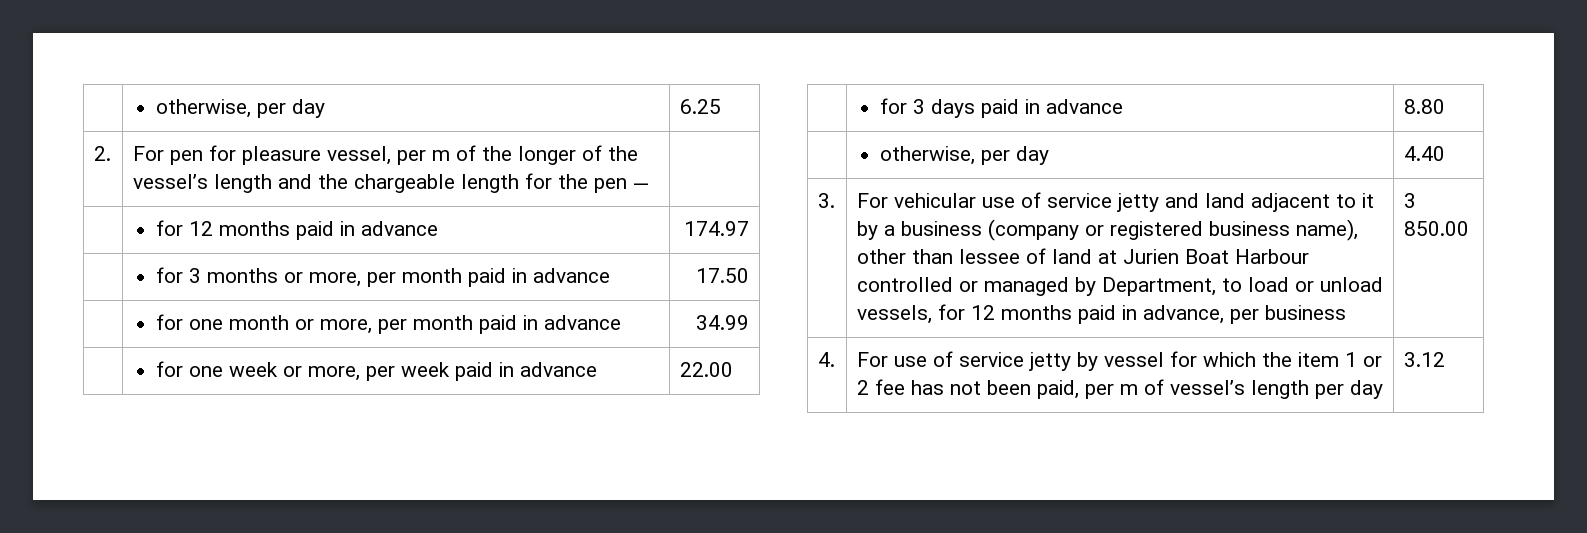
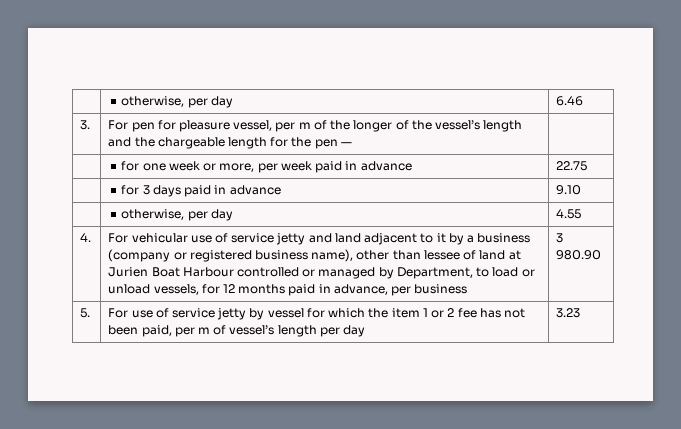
- | otherwise, per day | 6.25
- 2. | For pen for pleasure vessel, per m of the longer of the vessel’s length and the chargeable length for the pen — |
+ | otherwise, per day | 6.46
+ 3. | For pen for pleasure vessel, per m of the longer of the vessel’s length and the chargeable length for the pen — |
- | for 12 months paid in advance | 174.97
- | for 3 months or more, per month paid in advance | 17.50
- | for one month or more, per month paid in advance | 34.99
- | for one week or more, per week paid in advance | 22.00
+ | for one week or more, per week paid in advance | 22.75
- | for 3 days paid in advance | 8.80
- | otherwise, per day | 4.40
- 3.
+ | for 3 days paid in advance | 9.10
+ | otherwise, per day | 4.55
+ 4.
- 3 850.00
- 4. | For use of service jetty by vessel for which the item 1 or 2 fee has not been paid, per m of vessel’s length per day | 3.12
+ 3 980.90
+ 5. | For use of service jetty by vessel for which the item 1 or 2 fee has not been paid, per m of vessel’s length per day | 3.23

